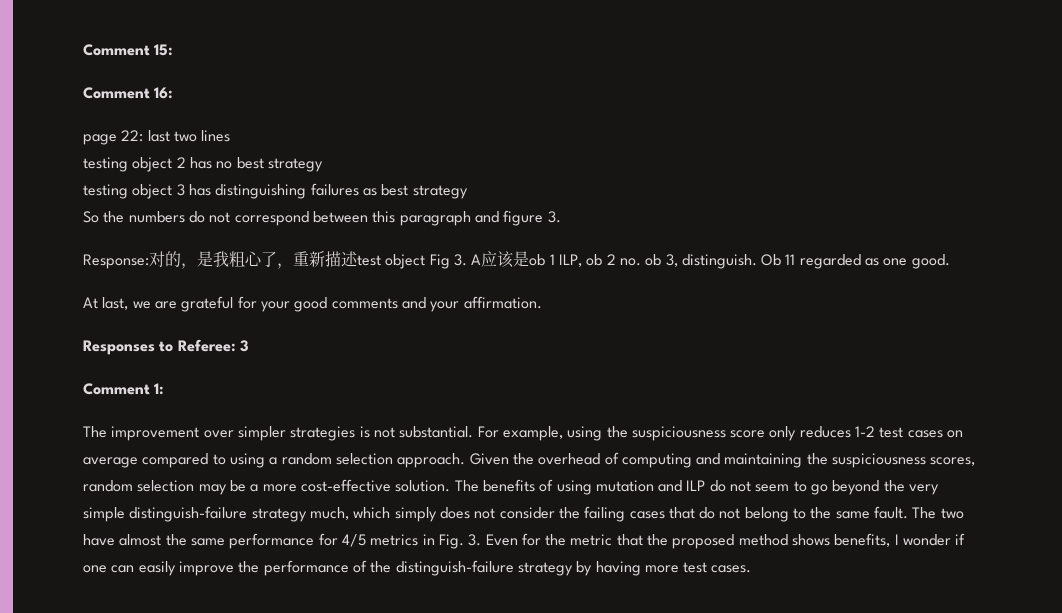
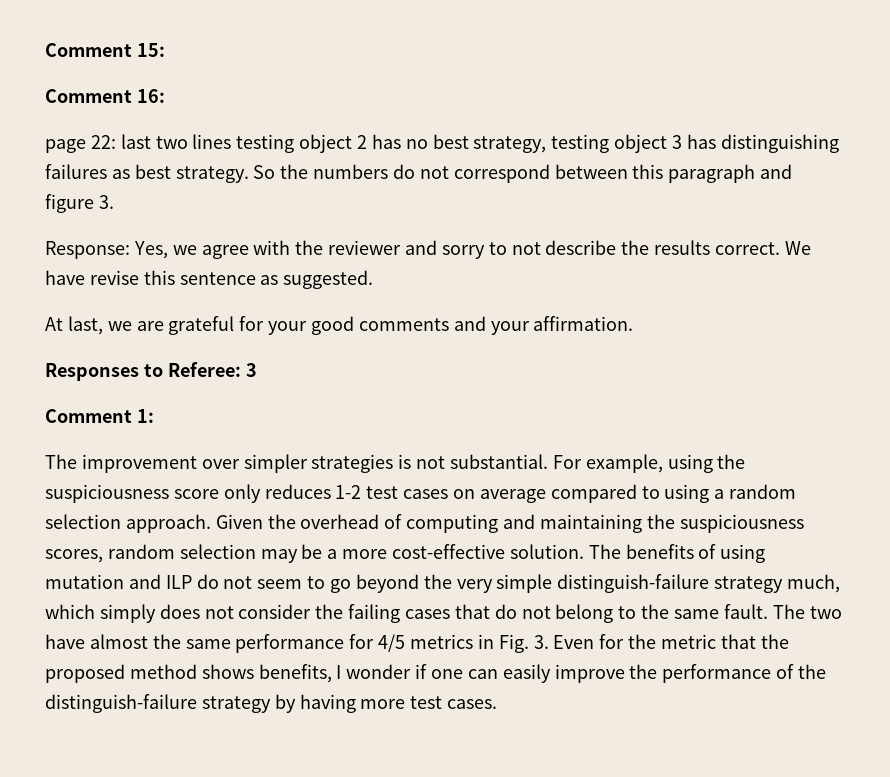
- page 22: last two lines
- testing object 2 has no best strategy
- testing object 3 has distinguishing failures as best strategy
- So the numbers do not correspond between this paragraph and figure 3.
+ page 22: last two lines testing object 2 has no best strategy, testing object 3 has distinguishing failures as best strategy. So the numbers do not correspond between this paragraph and figure 3.
- Response:对的，是我粗心了，重新描述test object Fig 3. A应该是ob 1 ILP, ob 2 no. ob 3, distinguish. Ob 11 regarded as one good.
+ Response: Yes, we agree with the reviewer and sorry to not describe the results correct. We have revise this sentence as suggested.

